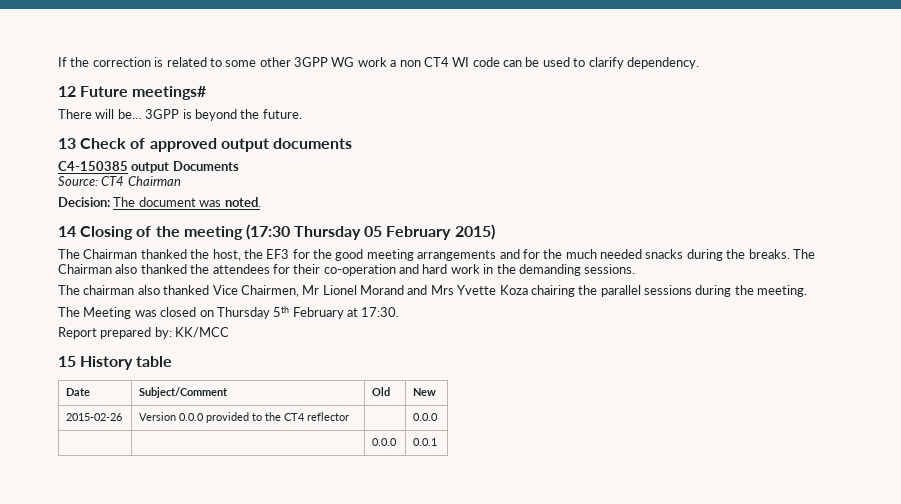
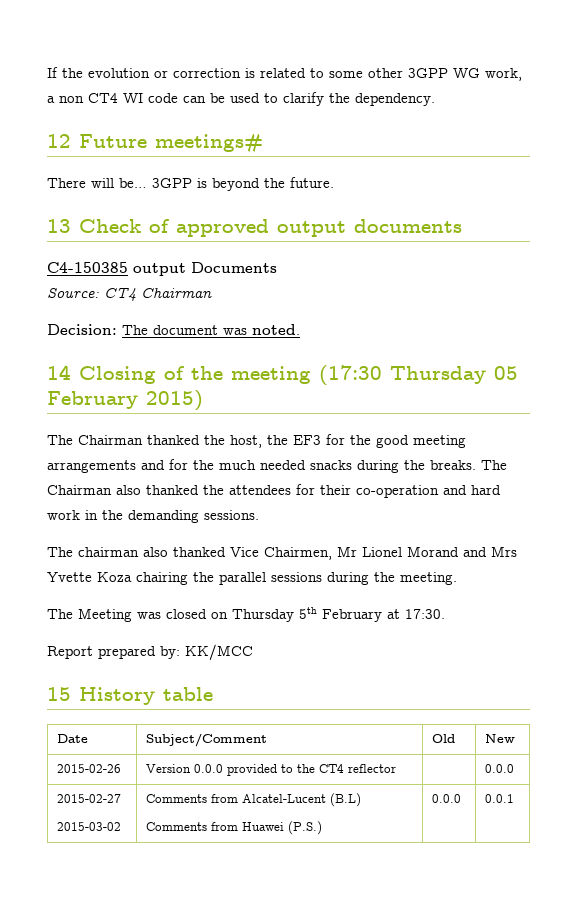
- If the correction is related to some other 3GPP WG work a non CT4 WI code can be used to clarify dependency.
+ If the evolution or correction is related to some other 3GPP WG work, a non CT4 WI code can be used to clarify the dependency.
- | | 0.0.0 | 0.0.1
+ 2015-02-27
+ 2015-03-02 | Comments from Alcatel-Lucent (B.L)
+ Comments from Huawei (P.S.) | 0.0.0 | 0.0.1

